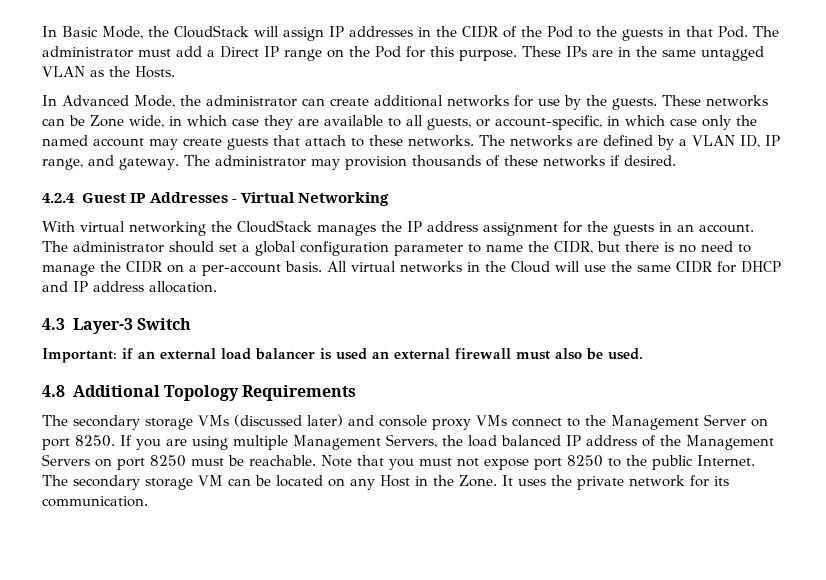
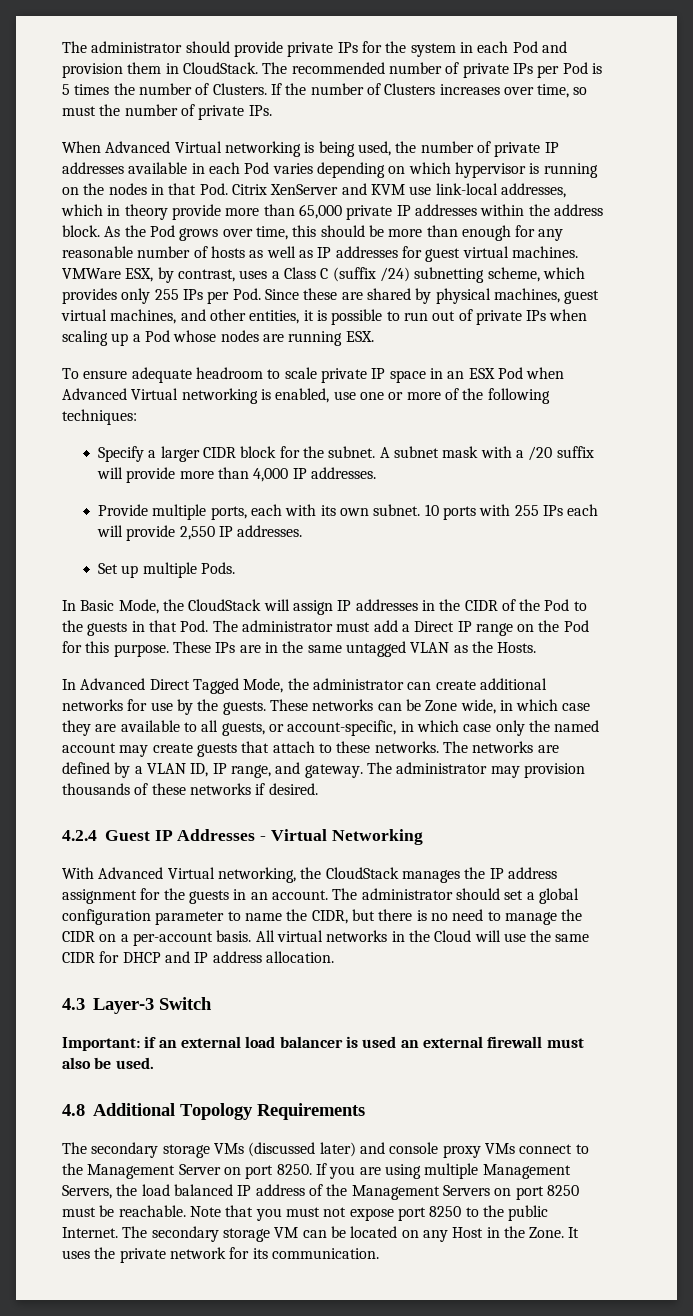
+ The administrator should provide private IPs for the system in each Pod and provision them in CloudStack. The recommended number of private IPs per Pod is 5 times the number of Clusters. If the number of Clusters increases over time, so must the number of private IPs.
+ When Advanced Virtual networking is being used, the number of private IP addresses available in each Pod varies depending on which hypervisor is running on the nodes in that Pod. Citrix XenServer and KVM use link-local addresses, which in theory provide more than 65,000 private IP addresses within the address block. As the Pod grows over time, this should be more than enough for any reasonable number of hosts as well as IP addresses for guest virtual machines. VMWare ESX, by contrast, uses a Class C (suffix /24) subnetting scheme, which provides only 255 IPs per Pod. Since these are shared by physical machines, guest virtual machines, and other entities, it is possible to run out of private IPs when scaling up a Pod whose nodes are running ESX.
+ To ensure adequate headroom to scale private IP space in an ESX Pod when Advanced Virtual networking is enabled, use one or more of the following techniques:
+ Specify a larger CIDR block for the subnet. A subnet mask with a /20 suffix will provide more than 4,000 IP addresses.
+ Provide multiple ports, each with its own subnet. 10 ports with 255 IPs each will provide 2,550 IP addresses.
+ Set up multiple Pods.
- In Advanced Mode, the administrator can create additional networks for use by the guests.
+ In Advanced Direct Tagged Mode, the administrator can create additional networks for use by the guests.
- With virtual networking the CloudStack manages the IP address assignment for the guests in an account.
+ With Advanced Virtual networking, the CloudStack manages the IP address assignment for the guests in an account.

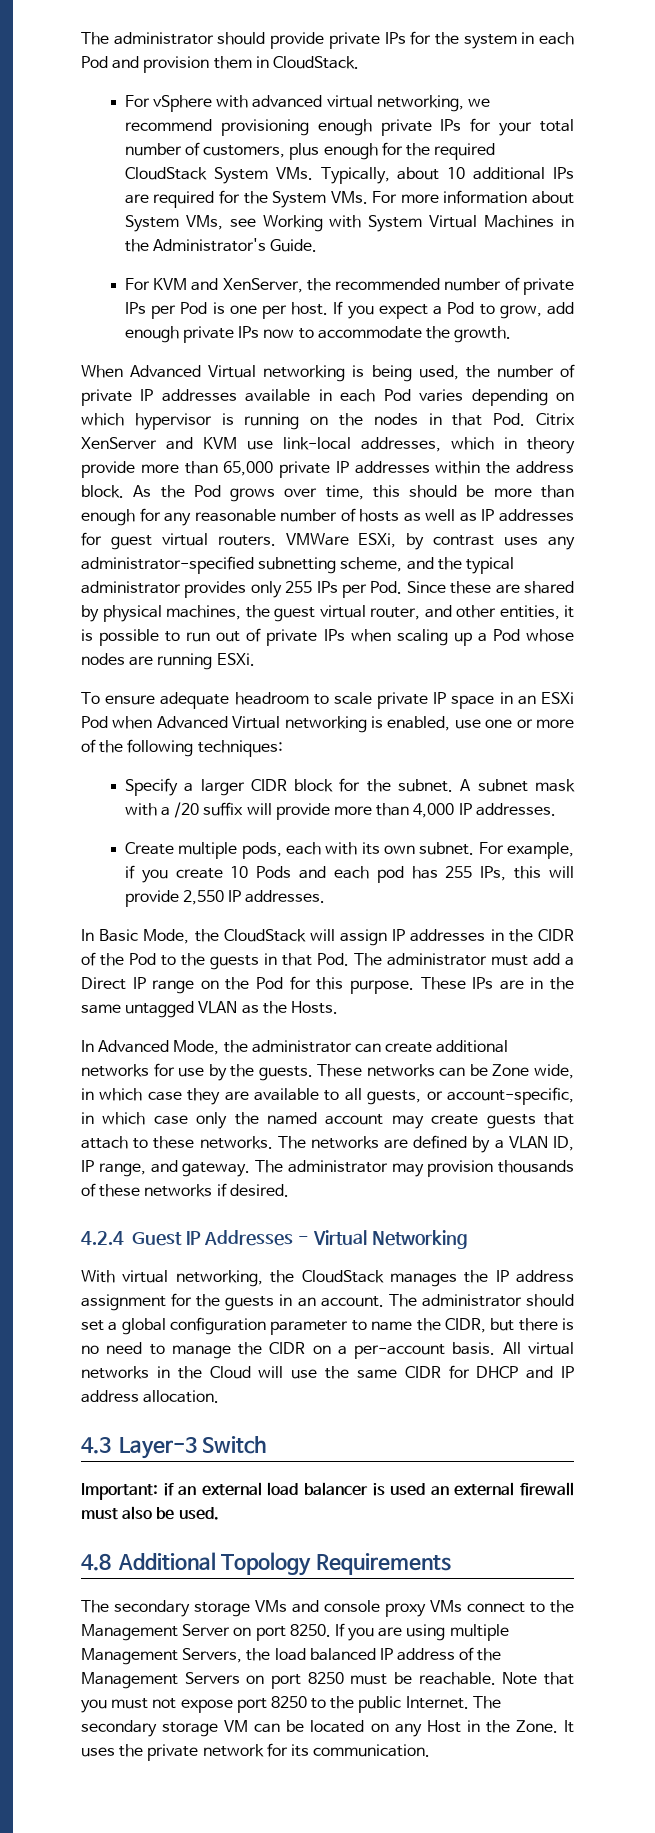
- The administrator should provide private IPs for the system in each Pod and provision them in CloudStack. The recommended number of private IPs per Pod is 5 times the number of Clusters. If the number of Clusters increases over time, so must the number of private IPs.
+ The administrator should provide private IPs for the system in each Pod and provision them in CloudStack.
+ For vSphere with advanced virtual networking, we recommend provisioning enough private IPs for your total number of customers, plus enough for the required CloudStack System VMs. Typically, about 10 additional IPs are required for the System VMs. For more information about System VMs, see Working with System Virtual Machines in the Administrator's Guide.
+ For KVM and XenServer, the recommended number of private IPs per Pod is one per host. If you expect a Pod to grow, add enough private IPs now to accommodate the growth.
- As the Pod grows over time, this should be more than enough for any reasonable number of hosts as well as IP addresses for guest virtual machines. VMWare ESX, by contrast, uses a Class C (suffix /24) subnetting scheme, which provides only 255 IPs per Pod. Since these are shared by physical machines, guest virtual machines, and other entities, it is possible to run out of private IPs when scaling up a Pod whose nodes are running ESX.
+ As the Pod grows over time, this should be more than enough for any reasonable number of hosts as well as IP addresses for guest virtual routers. VMWare ESXi, by contrast uses any administrator-specified subnetting scheme, and the typical administrator provides only 255 IPs per Pod. Since these are shared by physical machines, the guest virtual router, and other entities, it is possible to run out of private IPs when scaling up a Pod whose nodes are running ESXi.
- To ensure adequate headroom to scale private IP space in an ESX Pod when Advanced Virtual networking is enabled, use one or more of the following techniques:
+ To ensure adequate headroom to scale private IP space in an ESXi Pod when Advanced Virtual networking is enabled, use one or more of the following techniques:
- Provide multiple ports, each with its own subnet.
+ Create multiple pods, each with its own subnet.
- 10 ports with 255 IPs each will provide 2,550 IP addresses.
+ For example, if you create 10 Pods and each pod has 255 IPs, this will provide 2,550 IP addresses.
- Set up multiple Pods.
- In Advanced Direct Tagged Mode, the administrator can create additional networks for use by the guests.
+ In Advanced Mode, the administrator can create additional networks for use by the guests.
- With Advanced Virtual networking, the CloudStack manages the IP address assignment for the guests in an account.
+ With virtual networking, the CloudStack manages the IP address assignment for the guests in an account.
- The secondary storage VMs (discussed later) and console proxy VMs connect to the Management Server on port 8250.
+ The secondary storage VMs and console proxy VMs connect to the Management Server on port 8250.

